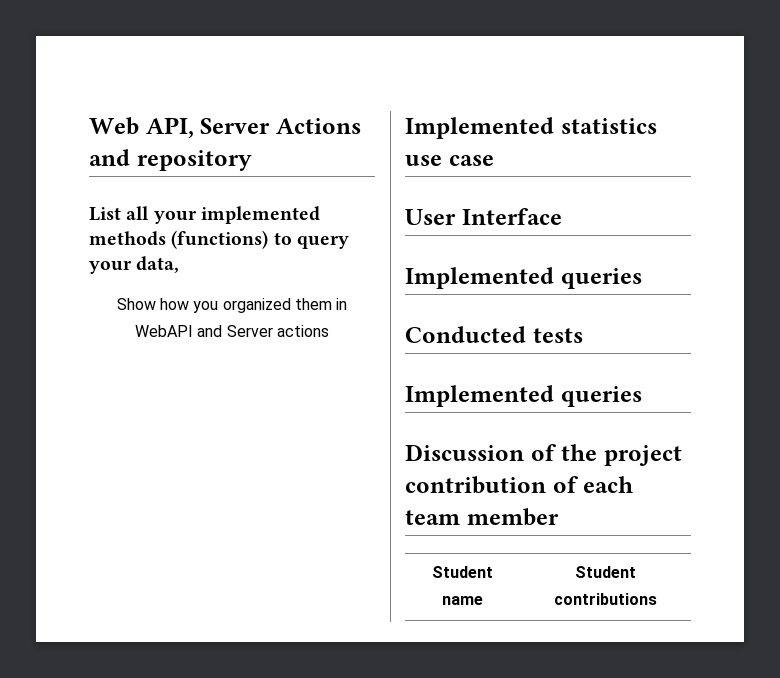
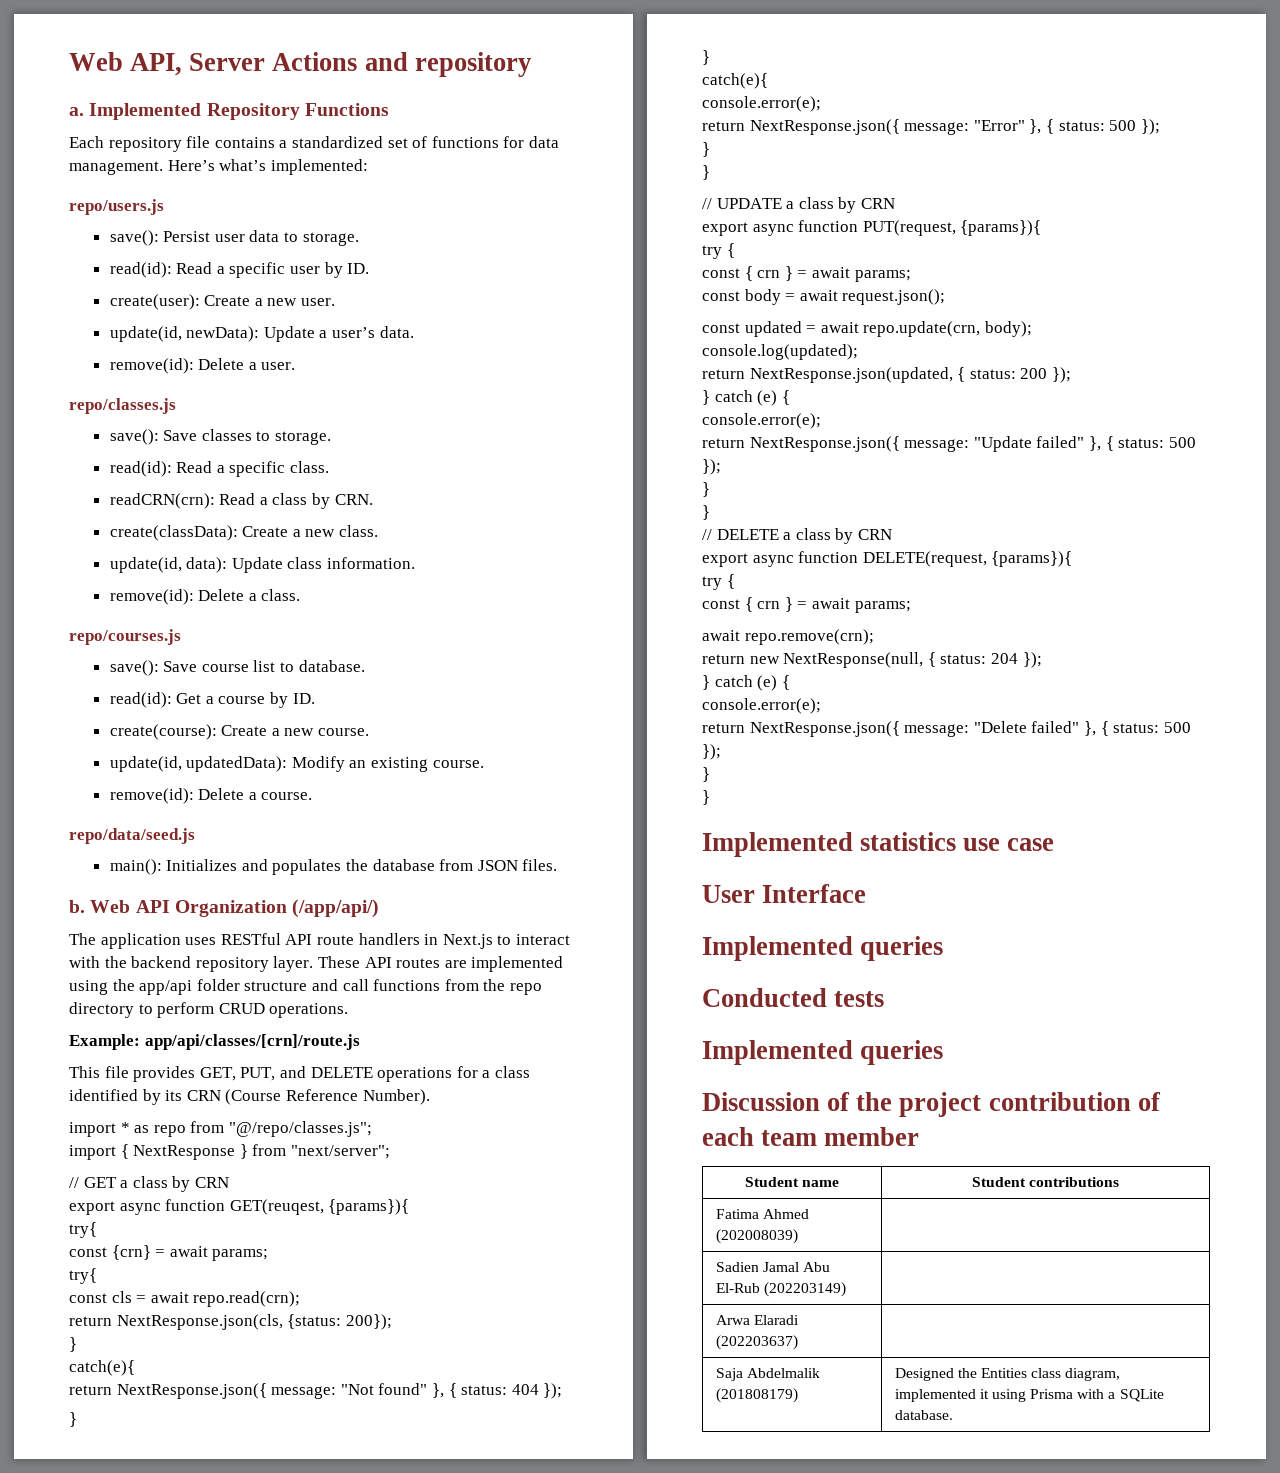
- List all your implemented methods (functions) to query your data,
- Show how you organized them in WebAPI and Server actions
+ a. Implemented Repository Functions
+ Each repository file contains a standardized set of functions for data management. Here’s what’s implemented:
+ repo/users.js
+ save(): Persist user data to storage.
+ read(id): Read a specific user by ID.
+ create(user): Create a new user.
+ update(id, newData): Update a user’s data.
+ remove(id): Delete a user.
+ repo/classes.js
+ save(): Save classes to storage.
+ read(id): Read a specific class.
+ readCRN(crn): Read a class by CRN.
+ create(classData): Create a new class.
+ update(id, data): Update class information.
+ remove(id): Delete a class.
+ repo/courses.js
+ save(): Save course list to database.
+ read(id): Get a course by ID.
+ create(course): Create a new course.
+ update(id, updatedData): Modify an existing course.
+ remove(id): Delete a course.
+ repo/data/seed.js
+ main(): Initializes and populates the database from JSON files.
+ b. Web API Organization (/app/api/)
+ The application uses RESTful API route handlers in Next.js to interact with the backend repository layer. These API routes are implemented using the app/api folder structure and call functions from the repo directory to perform CRUD operations.
+ Example: app/api/classes/[crn]/route.js
+ This file provides GET, PUT, and DELETE operations for a class identified by its CRN (Course Reference Number).
+ import * as repo from "@/repo/classes.js";
+ import { NextResponse } from "next/server";
+ // GET a class by CRN
+ export async function GET(reuqest, {params}){
+ try{
+ const {crn} = await params;
+ try{
+ const cls = await repo.read(crn);
+ return NextResponse.json(cls, {status: 200});
+ }
+ catch(e){
+ return NextResponse.json({ message: "Not found" }, { status: 404 });
+ }
+ }
+ catch(e){
+ console.error(e);
+ return NextResponse.json({ message: "Error" }, { status: 500 });
+ }
+ }
+ // UPDATE a class by CRN
+ export async function PUT(request, {params}){
+ try {
+ const { crn } = await params;
+ const body = await request.json();
+ const updated = await repo.update(crn, body);
+ console.log(updated);
+ return NextResponse.json(updated, { status: 200 });
+ } catch (e) {
+ console.error(e);
+ return NextResponse.json({ message: "Update failed" }, { status: 500 });
+ }
+ }
+ // DELETE a class by CRN
+ export async function DELETE(request, {params}){
+ try {
+ const { crn } = await params;
+ await repo.remove(crn);
+ return new NextResponse(null, { status: 204 });
+ } catch (e) {
+ console.error(e);
+ return NextResponse.json({ message: "Delete failed" }, { status: 500 });
+ }
+ }
+ Fatima Ahmed (202008039) |
+ Sadien Jamal Abu El-Rub (202203149) |
+ Arwa Elaradi (202203637) |
+ Saja Abdelmalik (201808179) | Designed the Entities class diagram, implemented it using Prisma with a SQLite database.

